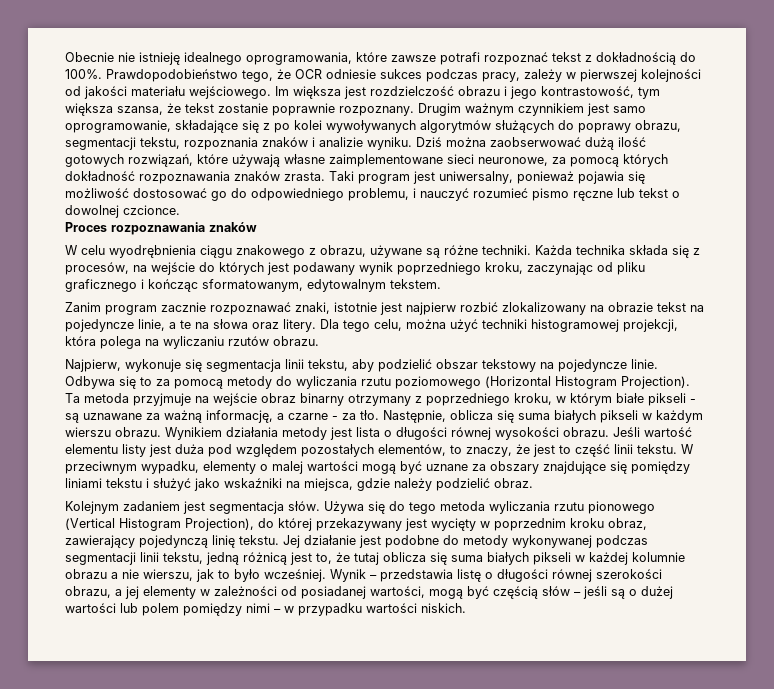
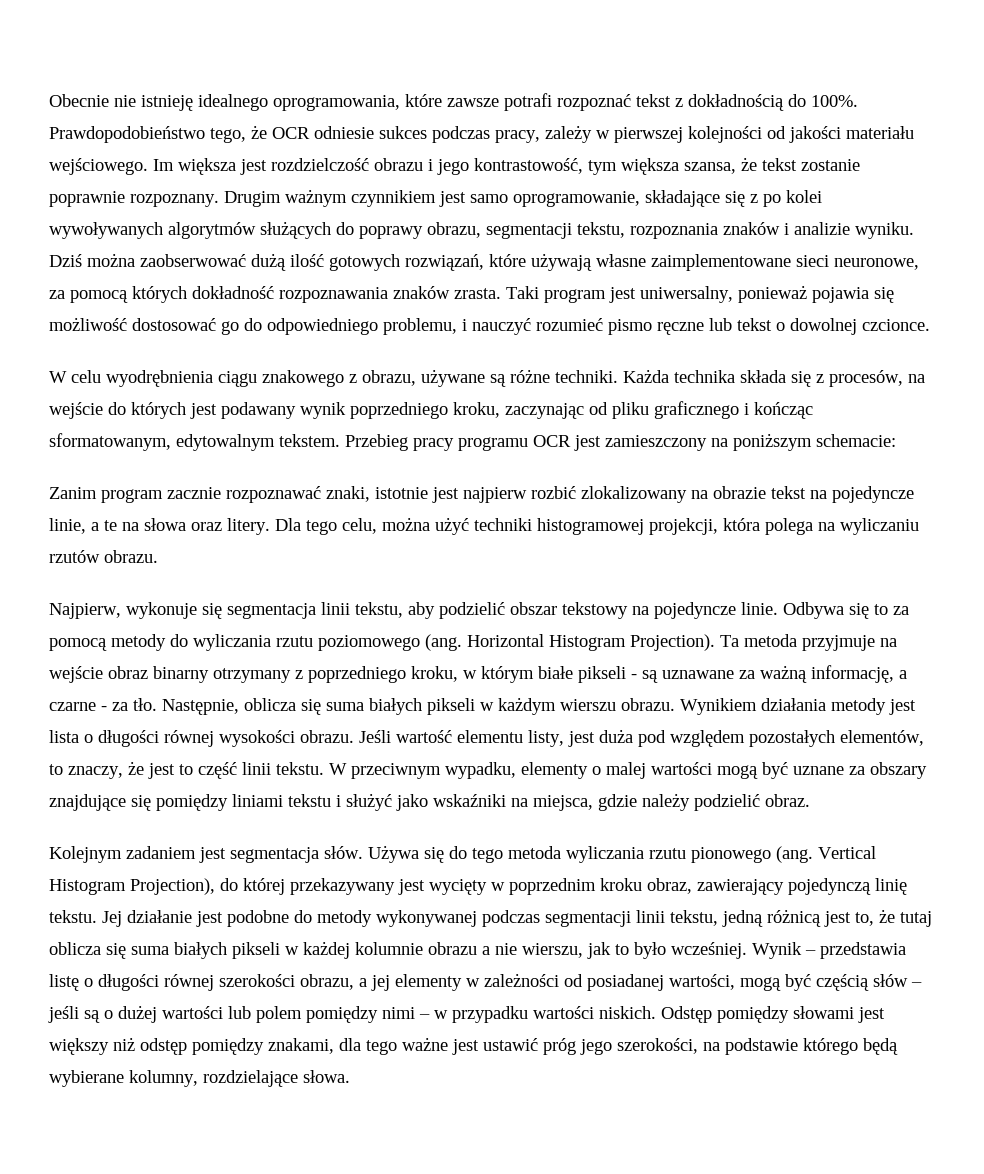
- Proces rozpoznawania znaków
+ Przebieg pracy programu OCR jest zamieszczony na poniższym schemacie:
- Odbywa się to za pomocą metody do wyliczania rzutu poziomowego (Horizontal Histogram Projection).
+ Odbywa się to za pomocą metody do wyliczania rzutu poziomowego (ang. Horizontal Histogram Projection).
- Jeśli wartość elementu listy jest duża pod względem pozostałych elementów, to znaczy, że jest to część linii tekstu.
+ Jeśli wartość elementu listy, jest duża pod względem pozostałych elementów, to znaczy, że jest to część linii tekstu.
- Używa się do tego metoda wyliczania rzutu pionowego (Vertical Histogram Projection), do której przekazywany jest wycięty w poprzednim kroku obraz, zawierający pojedynczą linię tekstu.
+ Używa się do tego metoda wyliczania rzutu pionowego (ang. Vertical Histogram Projection), do której przekazywany jest wycięty w poprzednim kroku obraz, zawierający pojedynczą linię tekstu.
+ Odstęp pomiędzy słowami jest większy niż odstęp pomiędzy znakami, dla tego ważne jest ustawić próg jego szerokości, na podstawie którego będą wybierane kolumny, rozdzielające słowa.

